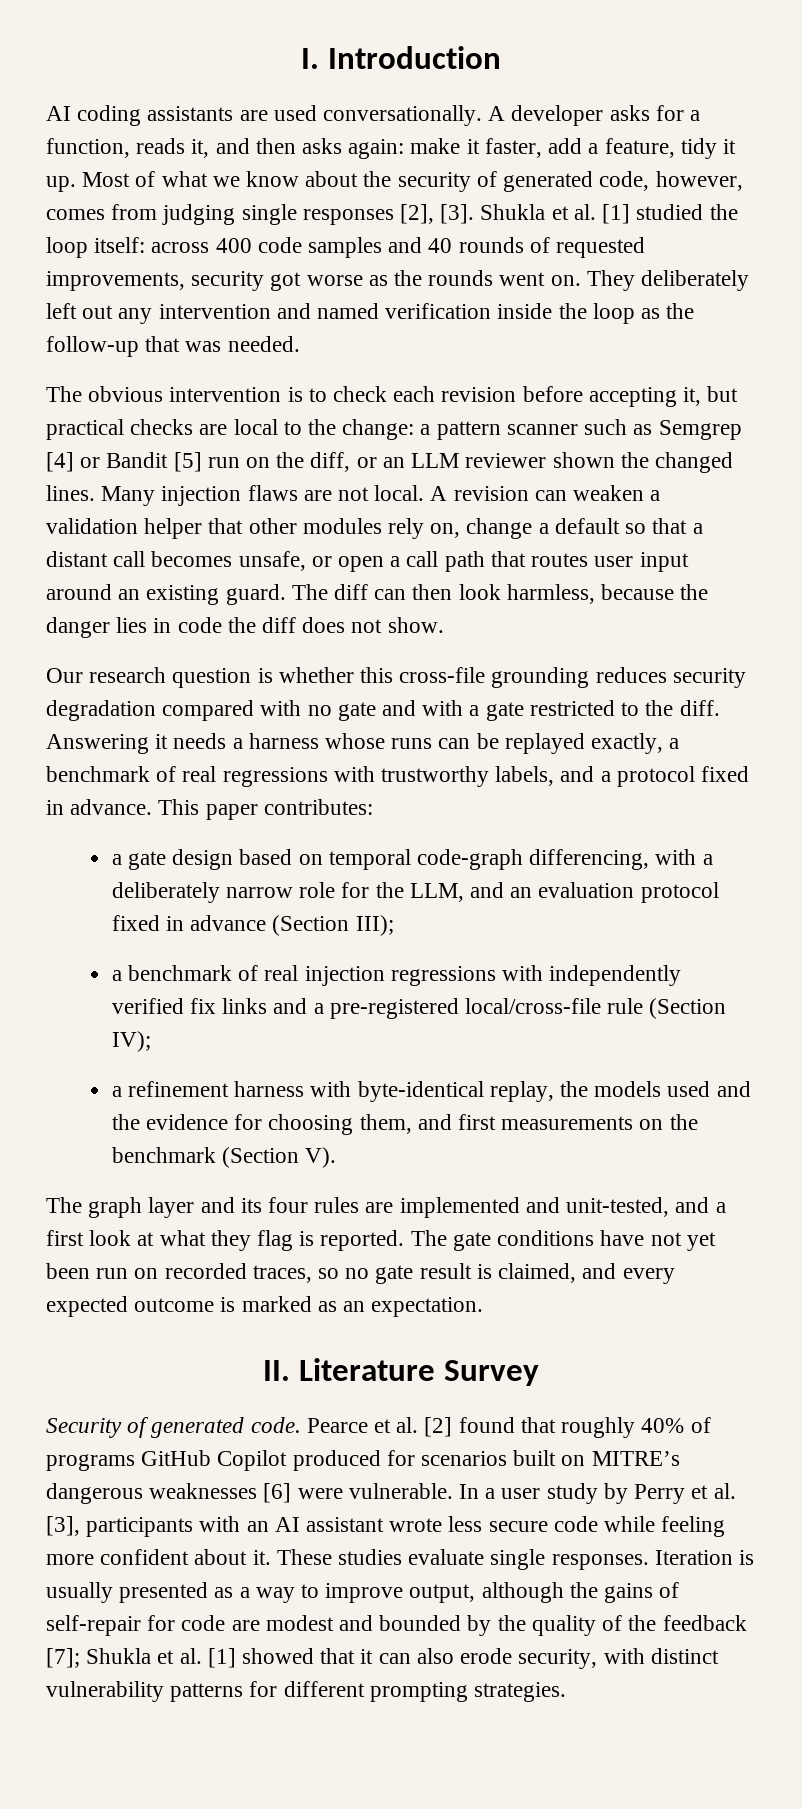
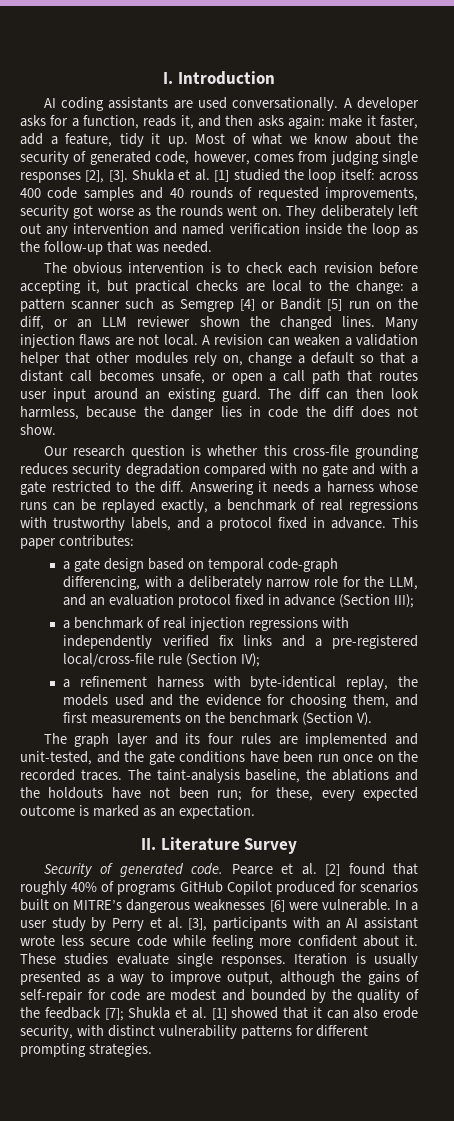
- The graph layer and its four rules are implemented and unit-tested, and a first look at what they flag is reported. The gate conditions have not yet been run on recorded traces, so no gate result is claimed, and every expected outcome is marked as an expectation.
+ The graph layer and its four rules are implemented and unit-tested, and the gate conditions have been run once on the recorded traces. The taint-analysis baseline, the ablations and the holdouts have not been run; for these, every expected outcome is marked as an expectation.

